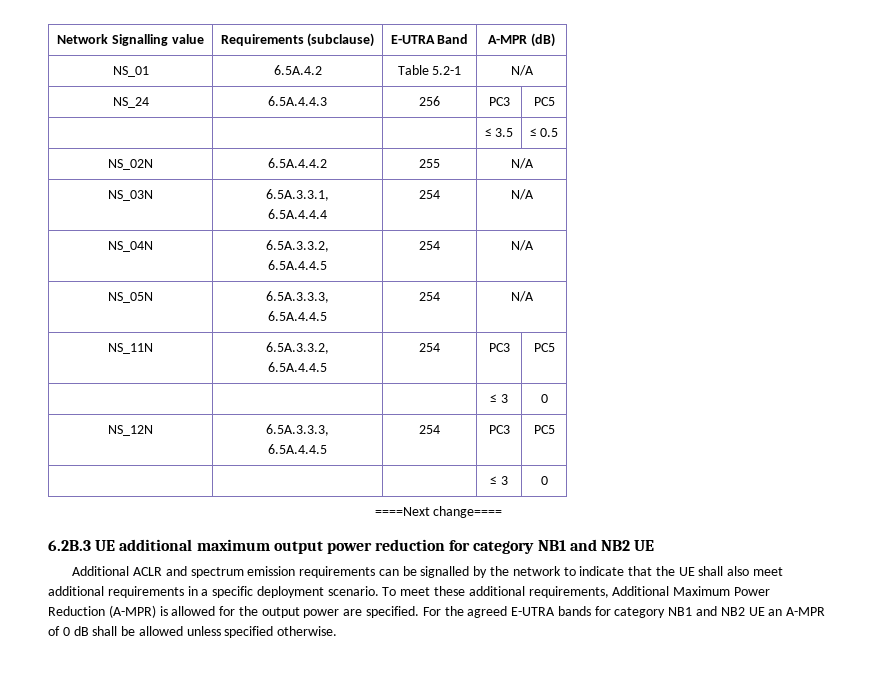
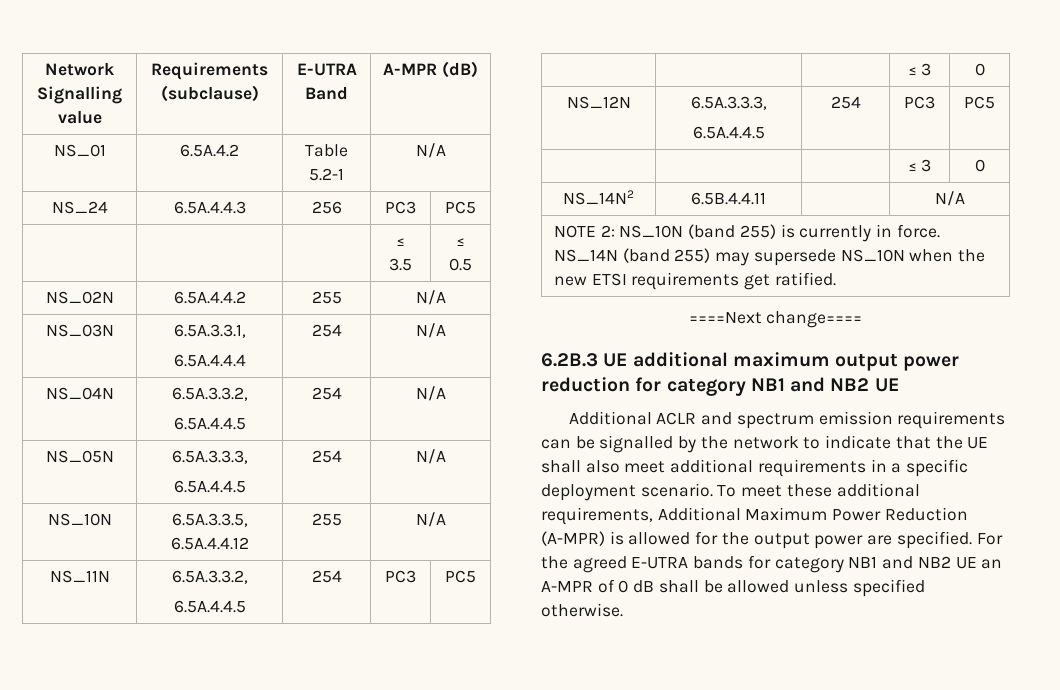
+ NS_10N | 6.5A.3.3.5, 6.5A.4.4.12 | 255 | N/A
+ NS_14N2 | 6.5B.4.4.11 | | N/A
+ NOTE 2: NS_10N (band 255) is currently in force. NS_14N (band 255) may supersede NS_10N when the new ETSI requirements get ratified.

